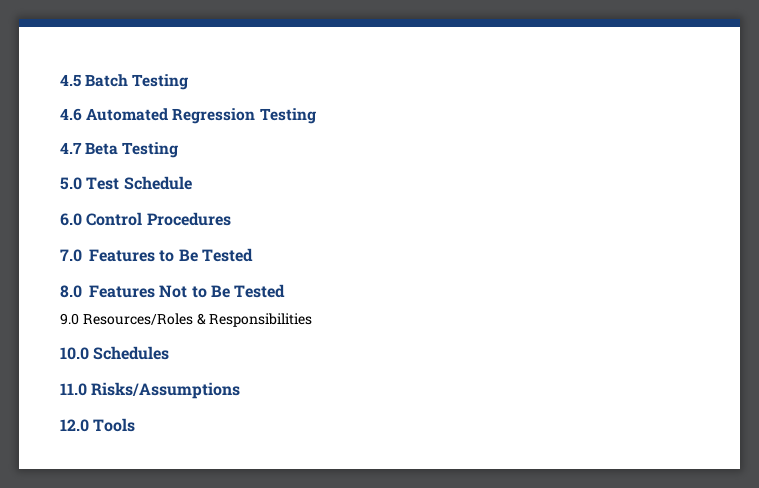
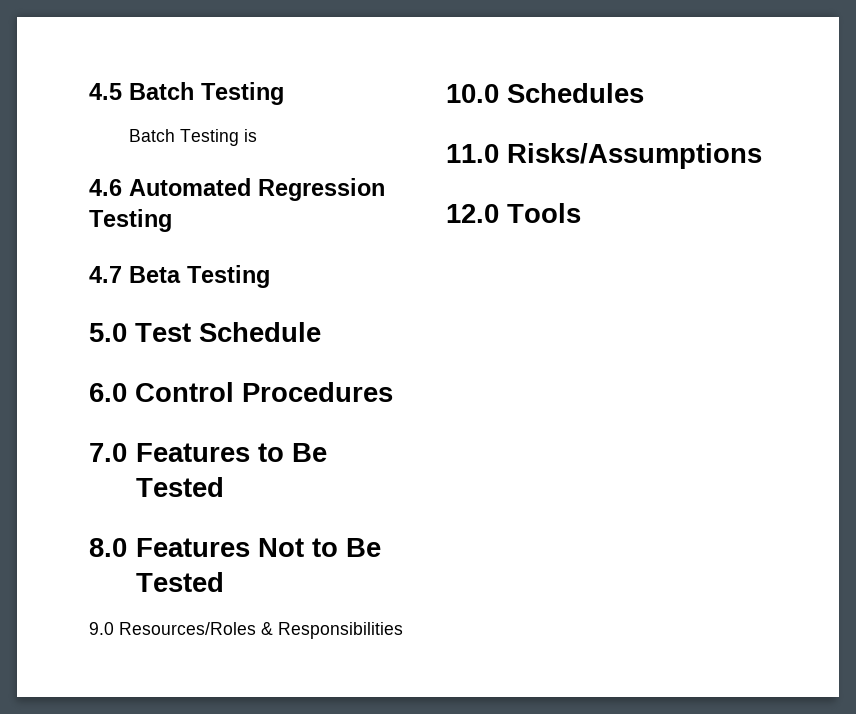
+ Batch Testing is

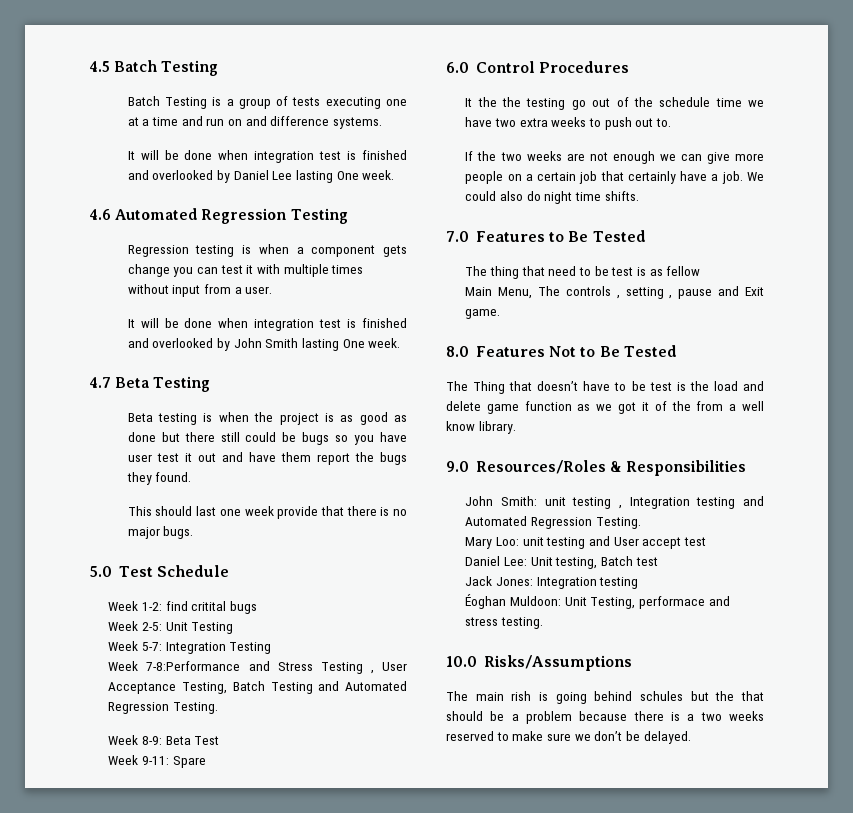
- Batch Testing is
+ Batch Testing is a group of tests executing one at a time and run on and difference systems.
+ It will be done when integration test is finished and overlooked by Daniel Lee lasting One week.
  4.6 Automated Regression Testing
+ Regression testing is when a component gets change you can test it with multiple times without input from a user.
+ It will be done when integration test is finished and overlooked by John Smith lasting One week.
  4.7 Beta Testing
+ Beta testing is when the project is as good as done but there still could be bugs so you have user test it out and have them report the bugs they found.
+ This should last one week provide that there is no major bugs.
  5.0 Test Schedule
+ Week 1-2: find critital bugs
+ Week 2-5: Unit Testing
+ Week 5-7: Integration Testing
+ Week 7-8:Performance and Stress Testing , User Acceptance Testing, Batch Testing and Automated Regression Testing.
+ Week 8-9: Beta Test
+ Week 9-11: Spare
  6.0 Control Procedures
+ It the the testing go out of the schedule time we have two extra weeks to push out to.
+ If the two weeks are not enough we can give more people on a certain job that certainly have a job. We could also do night time shifts.
+ The thing that need to be test is as fellow
+ Main Menu, The controls , setting , pause and Exit game.
+ The Thing that doesn’t have to be test is the load and delete game function as we got it of the from a well know library.
  9.0 Resources/Roles & Responsibilities
- 10.0 Schedules
- 11.0 Risks/Assumptions
- 12.0 Tools
+ John Smith: unit testing , Integration testing and Automated Regression Testing.
+ Mary Loo: unit testing and User accept test
+ Daniel Lee: Unit testing, Batch test
+ Jack Jones: Integration testing
+ Éoghan Muldoon: Unit Testing, performace and stress testing.
+ 10.0 Risks/Assumptions
+ The main rish is going behind schules but the that should be a problem because there is a two weeks reserved to make sure we don’t be delayed.

